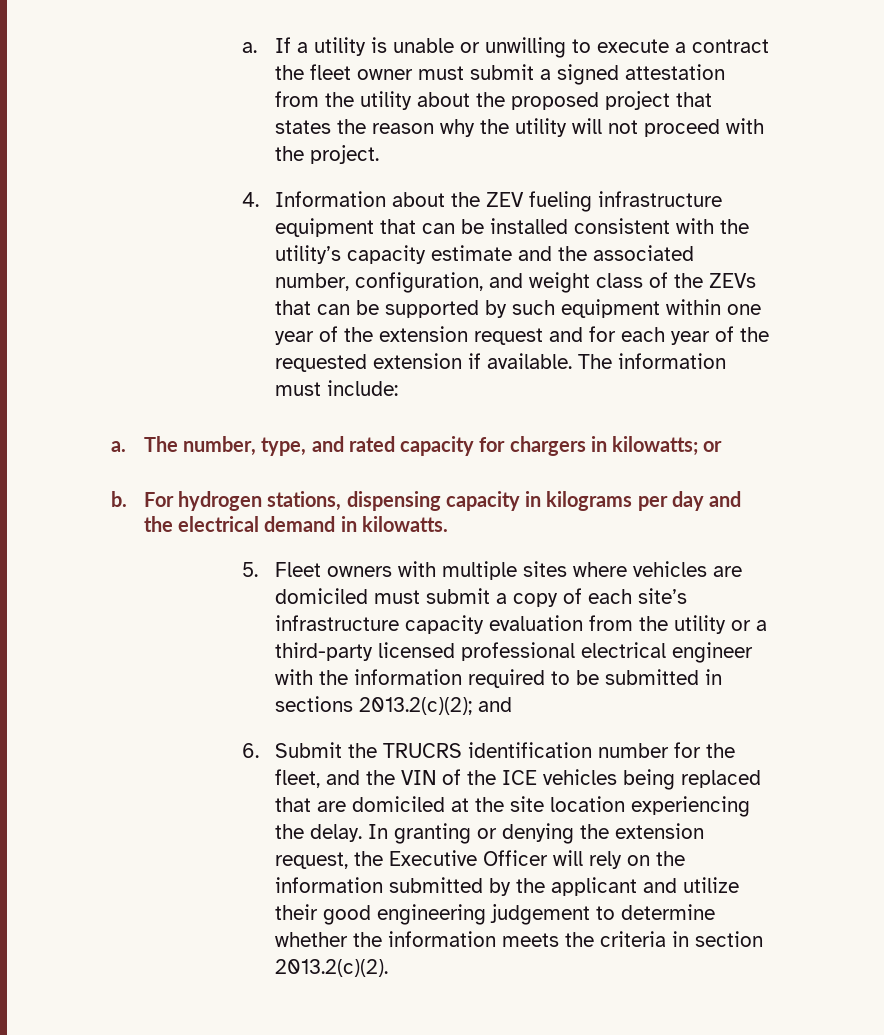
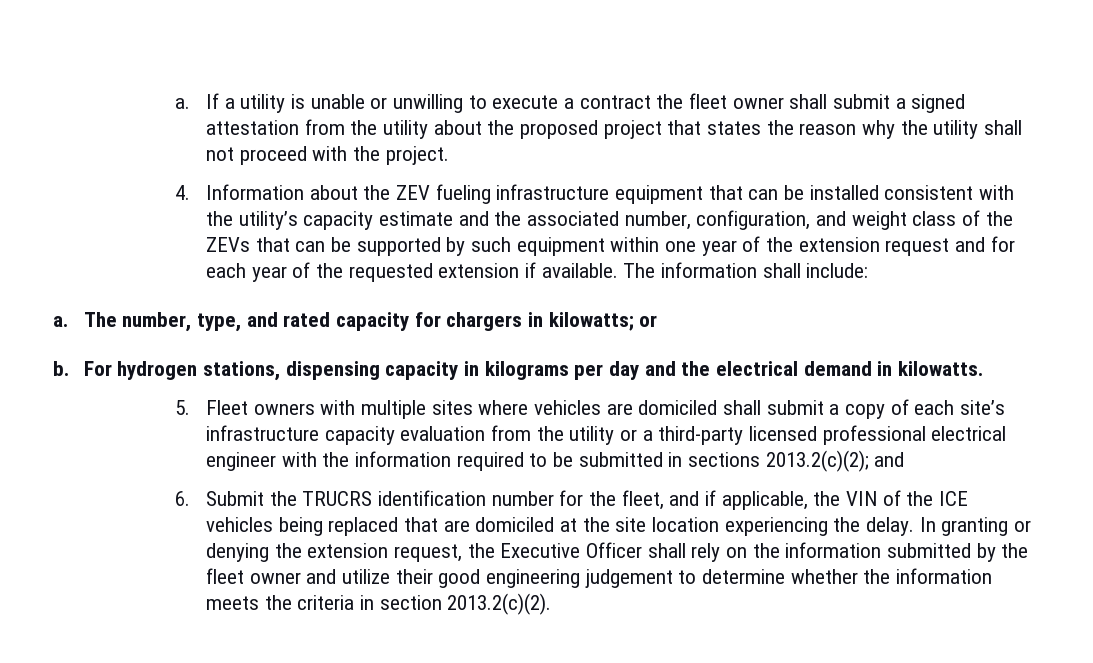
- If a utility is unable or unwilling to execute a contract the fleet owner must submit a signed attestation from the utility about the proposed project that states the reason why the utility will not proceed with the project.
+ If a utility is unable or unwilling to execute a contract the fleet owner shall submit a signed attestation from the utility about the proposed project that states the reason why the utility shall not proceed with the project.
- The information must include:
+ The information shall include:
- 5. Fleet owners with multiple sites where vehicles are domiciled must submit a copy of each site’s infrastructure capacity evaluation from the utility or a third-party licensed professional electrical engineer with the information required to be submitted in sections 2013.2(c)(2); and
+ 5. Fleet owners with multiple sites where vehicles are domiciled shall submit a copy of each site’s infrastructure capacity evaluation from the utility or a third-party licensed professional electrical engineer with the information required to be submitted in sections 2013.2(c)(2); and
- 6. Submit the TRUCRS identification number for the fleet, and the VIN of the ICE vehicles being replaced that are domiciled at the site location experiencing the delay.
+ 6. Submit the TRUCRS identification number for the fleet, and if applicable, the VIN of the ICE vehicles being replaced that are domiciled at the site location experiencing the delay.
- In granting or denying the extension request, the Executive Officer will rely on the information submitted by the applicant and utilize their good engineering judgement to determine whether the information meets the criteria in section 2013.2(c)(2).
+ In granting or denying the extension request, the Executive Officer shall rely on the information submitted by the fleet owner and utilize their good engineering judgement to determine whether the information meets the criteria in section 2013.2(c)(2).

